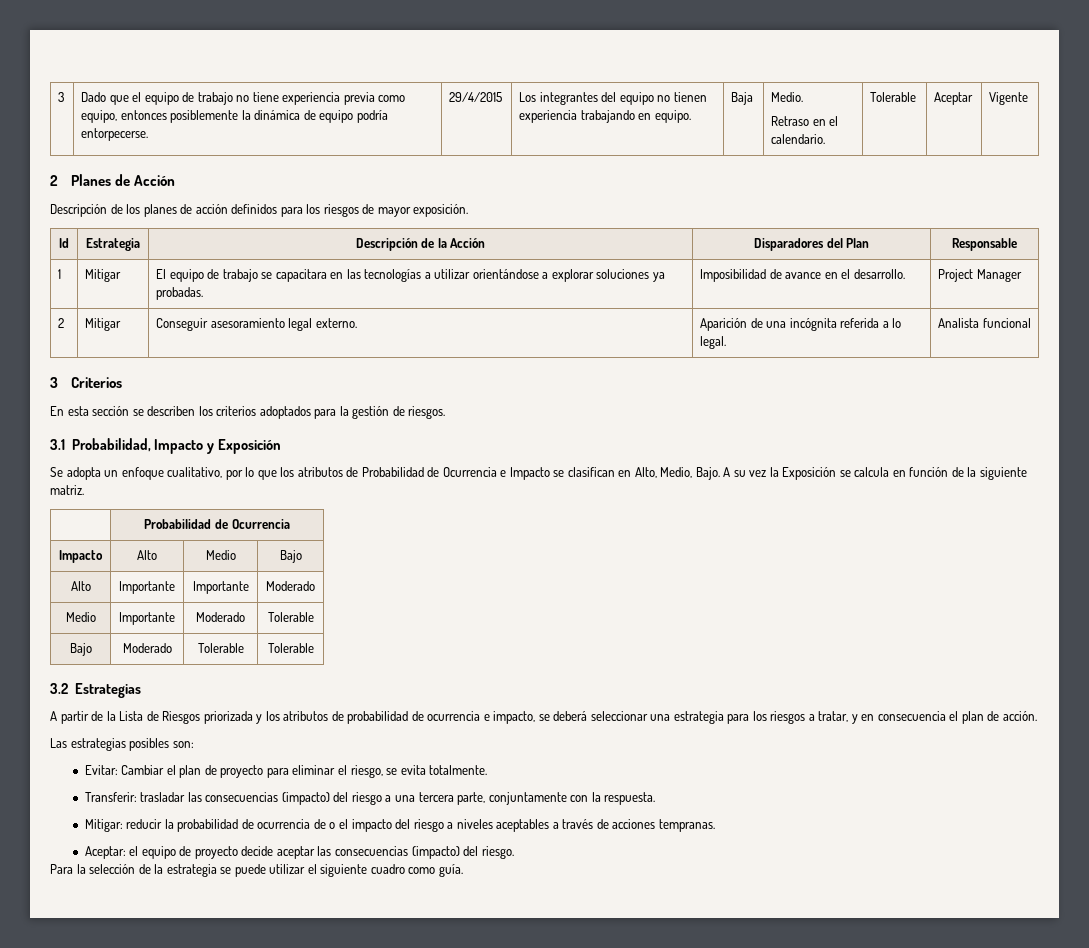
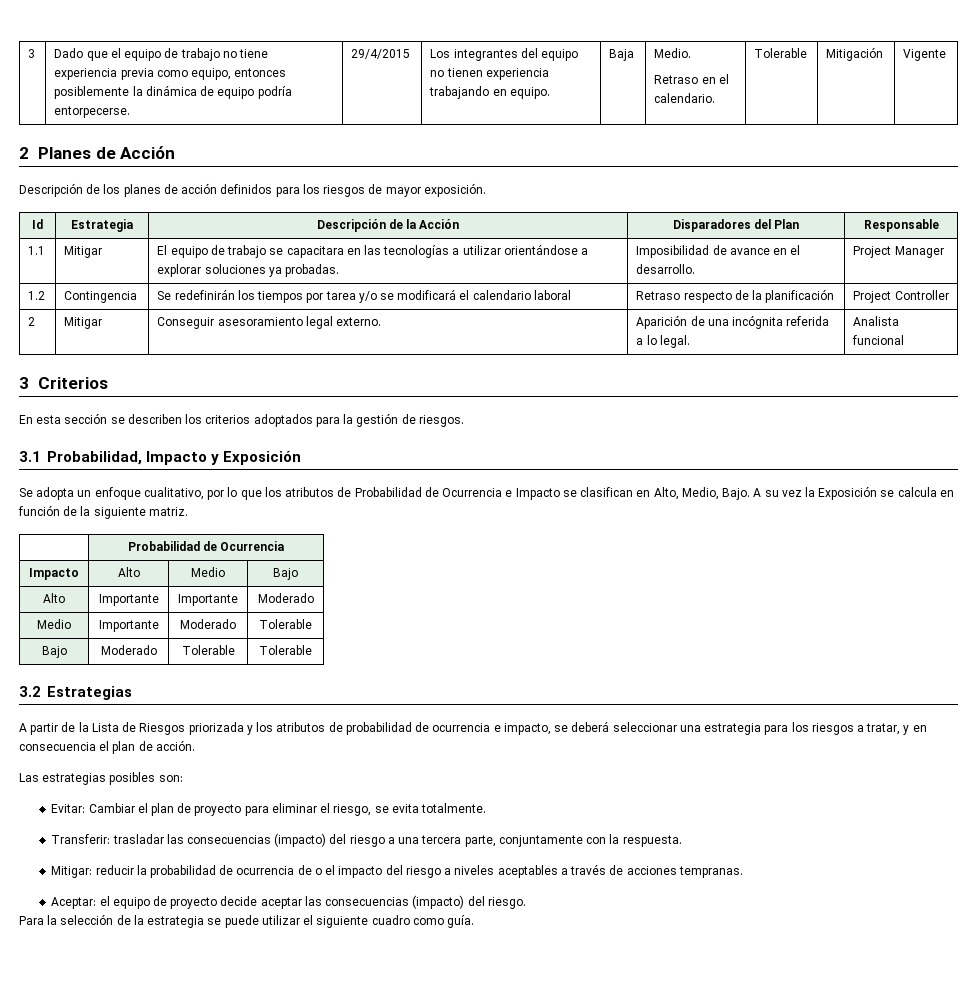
- Aceptar
+ Mitigación
- 1 | Mitigar | El equipo de trabajo se capacitara en las tecnologías a utilizar orientándose a explorar soluciones ya probadas. | Imposibilidad de avance en el desarrollo. | Project Manager
+ 1.1 | Mitigar | El equipo de trabajo se capacitara en las tecnologías a utilizar orientándose a explorar soluciones ya probadas. | Imposibilidad de avance en el desarrollo. | Project Manager
+ 1.2 | Contingencia | Se redefinirán los tiempos por tarea y/o se modificará el calendario laboral | Retraso respecto de la planificación | Project Controller

